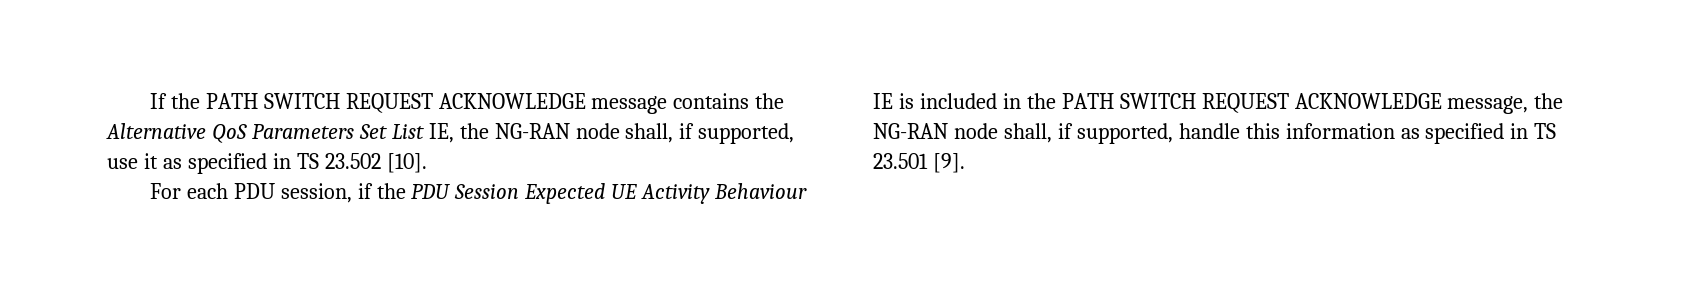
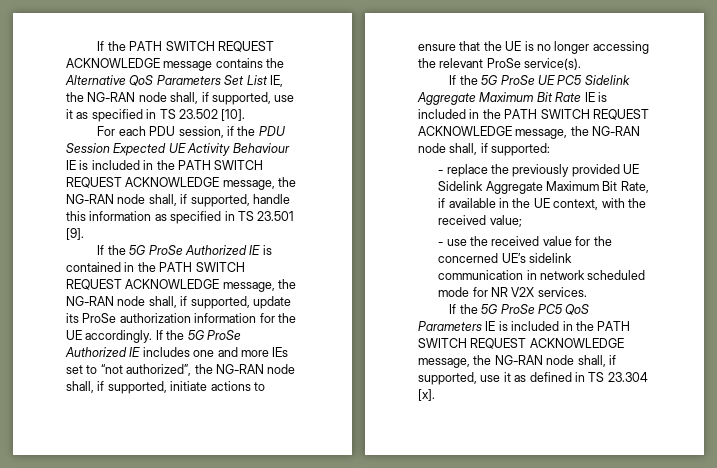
+ If the 5G ProSe Authorized IE is contained in the PATH SWITCH REQUEST ACKNOWLEDGE message, the NG-RAN node shall, if supported, update its ProSe authorization information for the UE accordingly. If the 5G ProSe Authorized IE includes one and more IEs set to “not authorized”, the NG-RAN node shall, if supported, initiate actions to ensure that the UE is no longer accessing the relevant ProSe service(s).
+ If the 5G ProSe UE PC5 Sidelink Aggregate Maximum Bit Rate IE is included in the PATH SWITCH REQUEST ACKNOWLEDGE message, the NG-RAN node shall, if supported:
+ - replace the previously provided UE Sidelink Aggregate Maximum Bit Rate, if available in the UE context, with the received value;
+ - use the received value for the concerned UE’s sidelink communication in network scheduled mode for NR V2X services.
+ If the 5G ProSe PC5 QoS Parameters IE is included in the PATH SWITCH REQUEST ACKNOWLEDGE message, the NG-RAN node shall, if supported, use it as defined in TS 23.304 [x].

